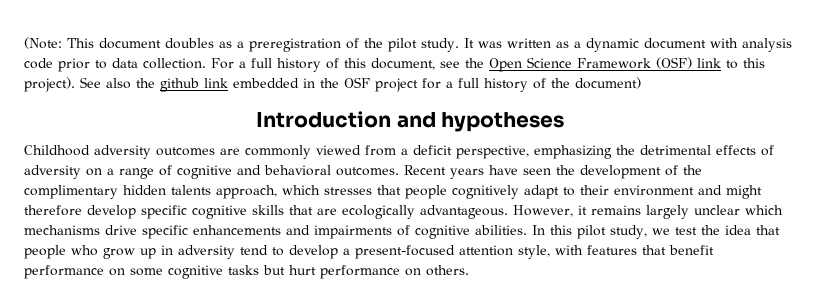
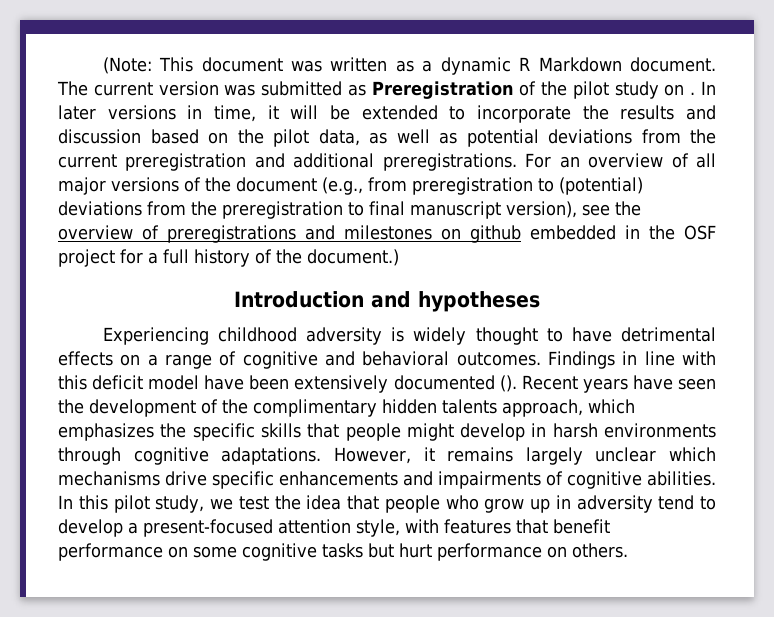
- (Note: This document doubles as a preregistration of the pilot study. It was written as a dynamic document with analysis code prior to data collection. For a full history of this document, see the Open Science Framework (OSF) link to this project). See also the github link embedded in the OSF project for a full history of the document)
+ (Note: This document was written as a dynamic R Markdown document. The current version was submitted as Preregistration of the pilot study on . In later versions in time, it will be extended to incorporate the results and discussion based on the pilot data, as well as potential deviations from the current preregistration and additional preregistrations. For an overview of all major versions of the document (e.g., from preregistration to (potential) deviations from the preregistration to final manuscript version), see the overview of preregistrations and milestones on github embedded in the OSF project for a full history of the document.)
- Childhood adversity outcomes are commonly viewed from a deficit perspective, emphasizing the detrimental effects of adversity on a range of cognitive and behavioral outcomes.
+ Experiencing childhood adversity is widely thought to have detrimental effects on a range of cognitive and behavioral outcomes.
+ Findings in line with this deficit model have been extensively documented ().
- Recent years have seen the development of the complimentary hidden talents approach, which stresses that people cognitively adapt to their environment and might therefore develop specific cognitive skills that are ecologically advantageous.
+ Recent years have seen the development of the complimentary hidden talents approach, which emphasizes the specific skills that people might develop in harsh environments through cognitive adaptations.

